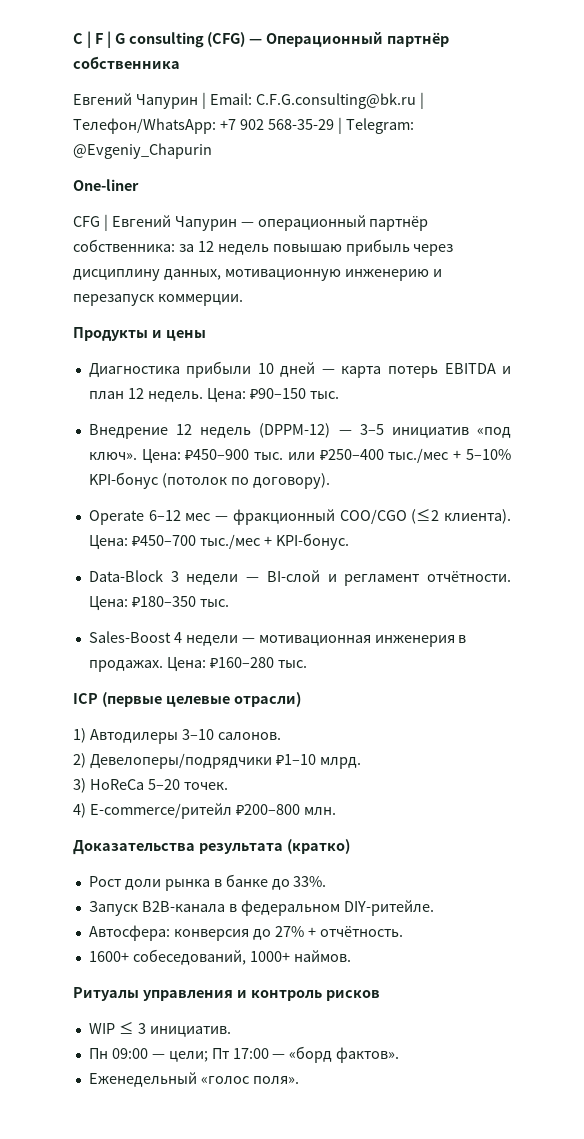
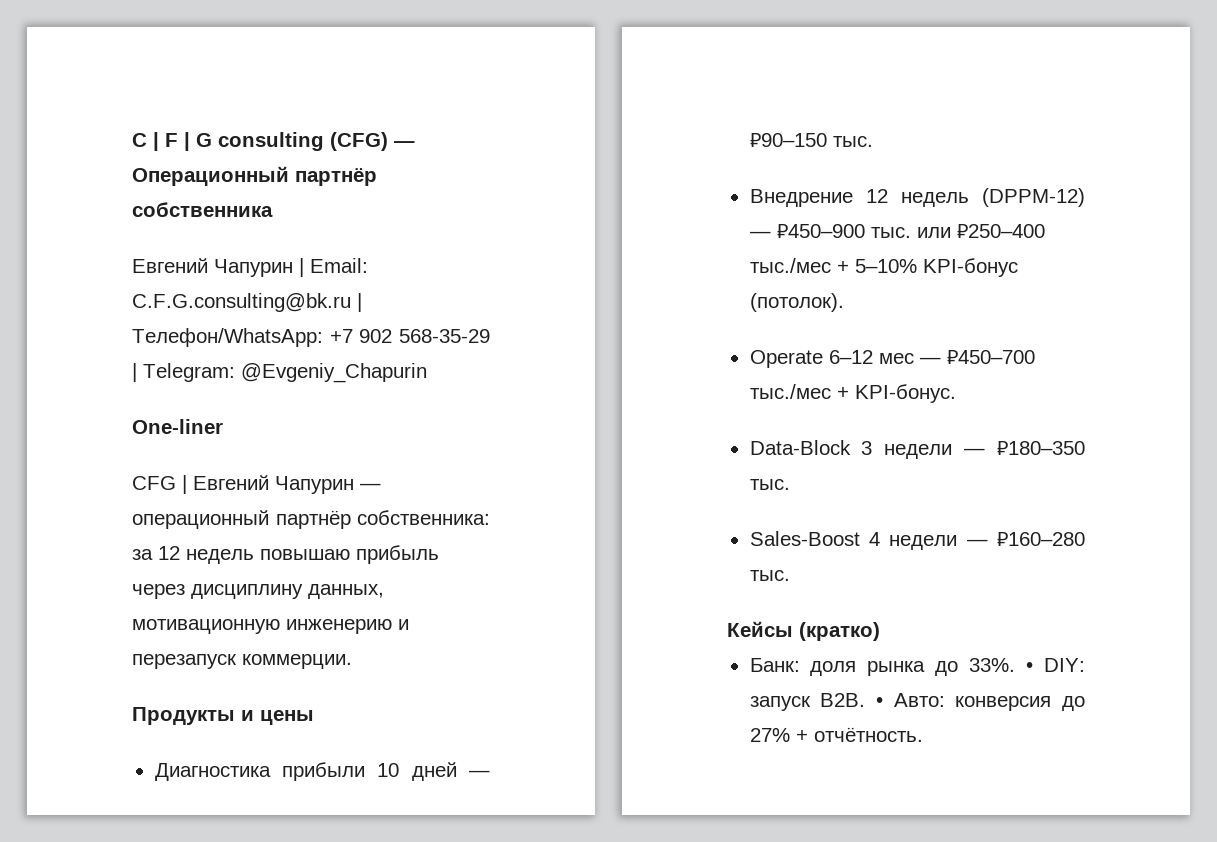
- Диагностика прибыли 10 дней — карта потерь EBITDA и план 12 недель. Цена: ₽90–150 тыс.
+ Диагностика прибыли 10 дней — ₽90–150 тыс.
- Внедрение 12 недель (DPPM-12) — 3–5 инициатив «под ключ». Цена: ₽450–900 тыс. или ₽250–400 тыс./мес + 5–10% KPI-бонус (потолок по договору).
+ Внедрение 12 недель (DPPM-12) — ₽450–900 тыс. или ₽250–400 тыс./мес + 5–10% KPI-бонус (потолок).
- Operate 6–12 мес — фракционный COO/CGO (≤2 клиента). Цена: ₽450–700 тыс./мес + KPI-бонус.
+ Operate 6–12 мес — ₽450–700 тыс./мес + KPI-бонус.
- Data-Block 3 недели — BI-слой и регламент отчётности. Цена: ₽180–350 тыс.
+ Data-Block 3 недели — ₽180–350 тыс.
- Sales-Boost 4 недели — мотивационная инженерия в продажах. Цена: ₽160–280 тыс.
- ICP (первые целевые отрасли)
- 1) Автодилеры 3–10 салонов.
- 2) Девелоперы/подрядчики ₽1–10 млрд.
- 3) HoReCa 5–20 точек.
- 4) E-commerce/ритейл ₽200–800 млн.
- Доказательства результата (кратко)
- Рост доли рынка в банке до 33%.
- Запуск B2B-канала в федеральном DIY-ритейле.
- Автосфера: конверсия до 27% + отчётность.
+ Sales-Boost 4 недели — ₽160–280 тыс.
+ Кейсы (кратко)
+ Банк: доля рынка до 33%. • DIY: запуск B2B. • Авто: конверсия до 27% + отчётность.
- 1600+ собеседований, 1000+ наймов.
- Ритуалы управления и контроль рисков
- WIP ≤ 3 инициатив.
- Пн 09:00 — цели; Пт 17:00 — «борд фактов».
- Еженедельный «голос поля».

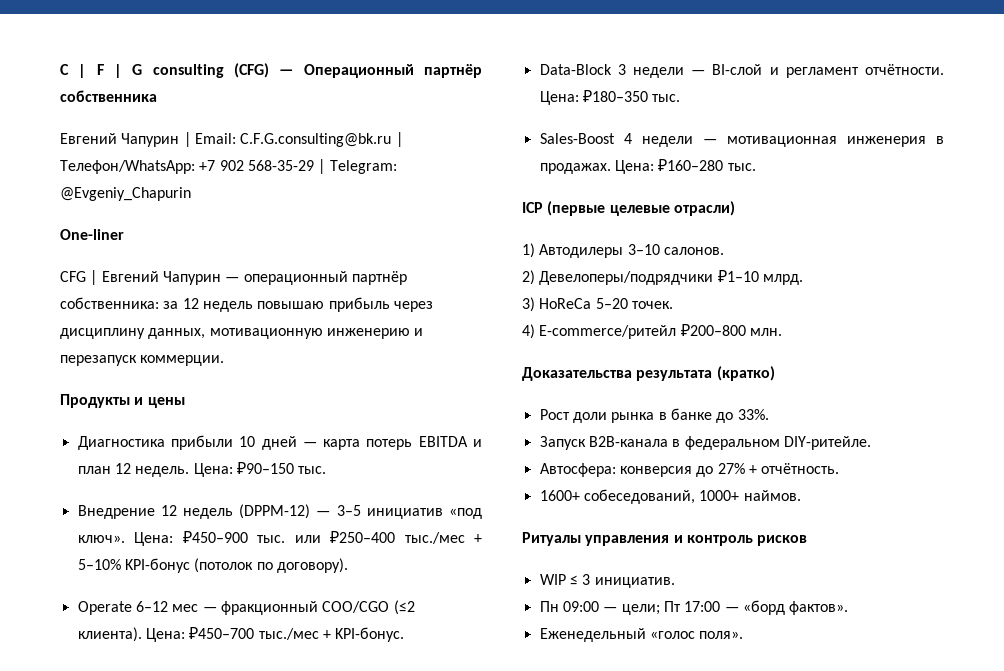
- Диагностика прибыли 10 дней — ₽90–150 тыс.
+ Диагностика прибыли 10 дней — карта потерь EBITDA и план 12 недель. Цена: ₽90–150 тыс.
- Внедрение 12 недель (DPPM-12) — ₽450–900 тыс. или ₽250–400 тыс./мес + 5–10% KPI-бонус (потолок).
+ Внедрение 12 недель (DPPM-12) — 3–5 инициатив «под ключ». Цена: ₽450–900 тыс. или ₽250–400 тыс./мес + 5–10% KPI-бонус (потолок по договору).
- Operate 6–12 мес — ₽450–700 тыс./мес + KPI-бонус.
+ Operate 6–12 мес — фракционный COO/CGO (≤2 клиента). Цена: ₽450–700 тыс./мес + KPI-бонус.
- Data-Block 3 недели — ₽180–350 тыс.
+ Data-Block 3 недели — BI-слой и регламент отчётности. Цена: ₽180–350 тыс.
- Sales-Boost 4 недели — ₽160–280 тыс.
- Кейсы (кратко)
- Банк: доля рынка до 33%. • DIY: запуск B2B. • Авто: конверсия до 27% + отчётность.
+ Sales-Boost 4 недели — мотивационная инженерия в продажах. Цена: ₽160–280 тыс.
+ ICP (первые целевые отрасли)
+ 1) Автодилеры 3–10 салонов.
+ 2) Девелоперы/подрядчики ₽1–10 млрд.
+ 3) HoReCa 5–20 точек.
+ 4) E-commerce/ритейл ₽200–800 млн.
+ Доказательства результата (кратко)
+ Рост доли рынка в банке до 33%.
+ Запуск B2B-канала в федеральном DIY-ритейле.
+ Автосфера: конверсия до 27% + отчётность.
+ 1600+ собеседований, 1000+ наймов.
+ Ритуалы управления и контроль рисков
+ WIP ≤ 3 инициатив.
+ Пн 09:00 — цели; Пт 17:00 — «борд фактов».
+ Еженедельный «голос поля».

